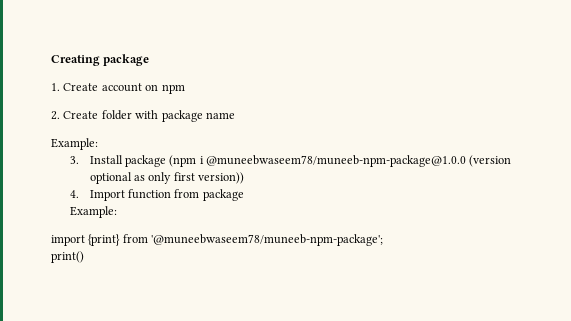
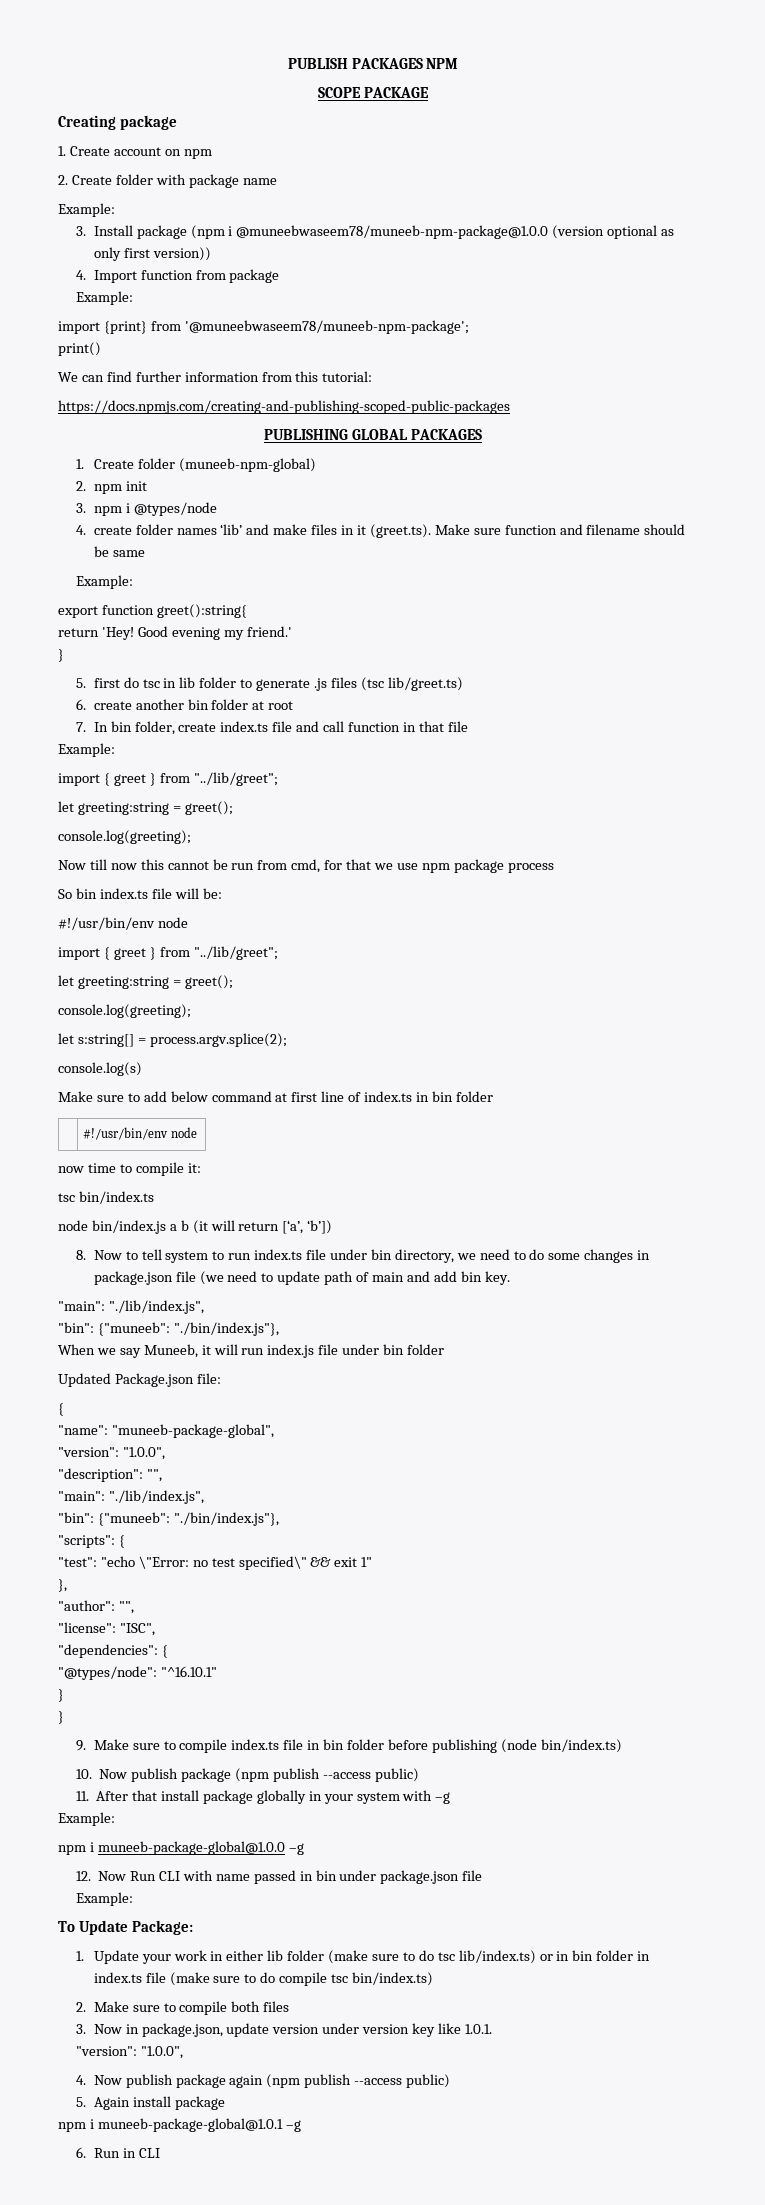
+ PUBLISH PACKAGES NPM
+ SCOPE PACKAGE
+ We can find further information from this tutorial:
+ https://docs.npmjs.com/creating-and-publishing-scoped-public-packages
+ PUBLISHING GLOBAL PACKAGES
+ 1. Create folder (muneeb-npm-global)
+ 2. npm init
+ 3. npm i @types/node
+ 4. create folder names ‘lib’ and make files in it (greet.ts). Make sure function and filename should be same
+ Example:
+ export function greet():string{
+ return 'Hey! Good evening my friend.'
+ }
+ 5. first do tsc in lib folder to generate .js files (tsc lib/greet.ts)
+ 6. create another bin folder at root
+ 7. In bin folder, create index.ts file and call function in that file
+ Example:
+ import { greet } from "../lib/greet";
+ let greeting:string = greet();
+ console.log(greeting);
+ Now till now this cannot be run from cmd, for that we use npm package process
+ So bin index.ts file will be:
+ #!/usr/bin/env node
+ import { greet } from "../lib/greet";
+ let greeting:string = greet();
+ console.log(greeting);
+ let s:string[] = process.argv.splice(2);
+ console.log(s)
+ Make sure to add below command at first line of index.ts in bin folder
+ | #!/usr/bin/env node
+ now time to compile it:
+ tsc bin/index.ts
+ node bin/index.js a b (it will return [‘a’, ‘b’])
+ 8. Now to tell system to run index.ts file under bin directory, we need to do some changes in package.json file (we need to update path of main and add bin key.
+ "main": "./lib/index.js",
+ "bin": {"muneeb": "./bin/index.js"},
+ When we say Muneeb, it will run index.js file under bin folder
+ Updated Package.json file:
+ {
+ "name": "muneeb-package-global",
+ "version": "1.0.0",
+ "description": "",
+ "main": "./lib/index.js",
+ "bin": {"muneeb": "./bin/index.js"},
+ "scripts": {
+ "test": "echo \"Error: no test specified\" && exit 1"
+ },
+ "author": "",
+ "license": "ISC",
+ "dependencies": {
+ "@types/node": "^16.10.1"
+ }
+ }
+ 9. Make sure to compile index.ts file in bin folder before publishing (node bin/index.ts)
+ 10. Now publish package (npm publish --access public)
+ 11. After that install package globally in your system with –g
+ Example:
+ npm i muneeb-package-global@1.0.0 –g
+ 12. Now Run CLI with name passed in bin under package.json file
+ Example:
+ To Update Package:
+ 1. Update your work in either lib folder (make sure to do tsc lib/index.ts) or in bin folder in index.ts file (make sure to do compile tsc bin/index.ts)
+ 2. Make sure to compile both files
+ 3. Now in package.json, update version under version key like 1.0.1.
+ "version": "1.0.0",
+ 4. Now publish package again (npm publish --access public)
+ 5. Again install package
+ npm i muneeb-package-global@1.0.1 –g
+ 6. Run in CLI

